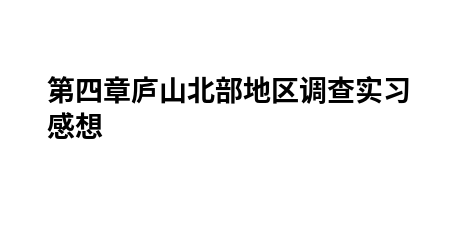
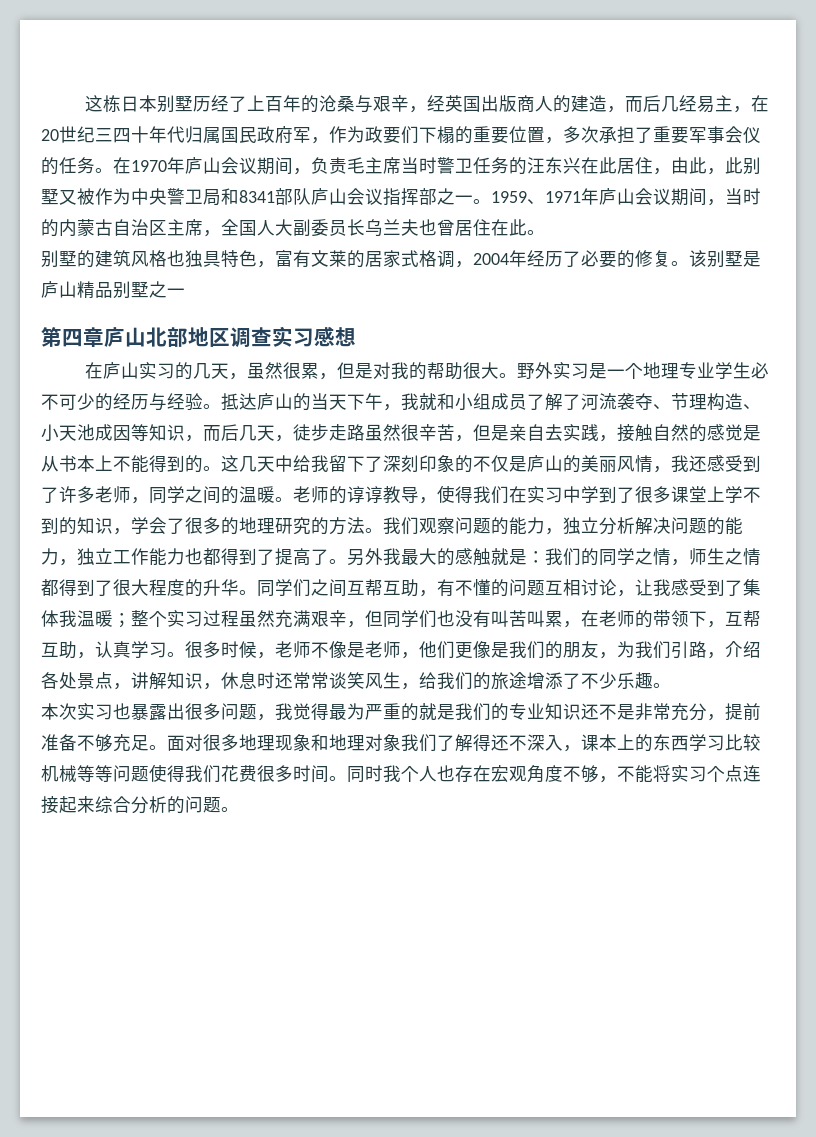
+ 这栋日本别墅历经了上百年的沧桑与艰辛，经英国出版商人的建造，而后几经易主，在20世纪三四十年代归属国民政府军，作为政要们下榻的重要位置，多次承担了重要军事会仪的任务。在1970年庐山会议期间，负责毛主席当时警卫任务的汪东兴在此居住，由此，此别墅又被作为中央警卫局和8341部队庐山会议指挥部之一。1959、1971年庐山会议期间，当时的内蒙古自治区主席，全国人大副委员长乌兰夫也曾居住在此。
+ 别墅的建筑风格也独具特色，富有文莱的居家式格调，2004年经历了必要的修复。该别墅是庐山精品别墅之一
+ 在庐山实习的几天，虽然很累，但是对我的帮助很大。野外实习是一个地理专业学生必不可少的经历与经验。抵达庐山的当天下午，我就和小组成员了解了河流袭夺、节理构造、小天池成因等知识，而后几天，徒步走路虽然很辛苦，但是亲自去实践，接触自然的感觉是从书本上不能得到的。这几天中给我留下了深刻印象的不仅是庐山的美丽风情，我还感受到了许多老师，同学之间的温暖。老师的谆谆教导，使得我们在实习中学到了很多课堂上学不到的知识，学会了很多的地理研究的方法。我们观察问题的能力，独立分析解决问题的能力，独立工作能力也都得到了提高了。另外我最大的感触就是：我们的同学之情，师生之情都得到了很大程度的升华。同学们之间互帮互助，有不懂的问题互相讨论，让我感受到了集体我温暖；整个实习过程虽然充满艰辛，但同学们也没有叫苦叫累，在老师的带领下，互帮互助，认真学习。很多时候，老师不像是老师，他们更像是我们的朋友，为我们引路，介绍各处景点，讲解知识，休息时还常常谈笑风生，给我们的旅途增添了不少乐趣。
+ 本次实习也暴露出很多问题，我觉得最为严重的就是我们的专业知识还不是非常充分，提前准备不够充足。面对很多地理现象和地理对象我们了解得还不深入，课本上的东西学习比较机械等等问题使得我们花费很多时间。同时我个人也存在宏观角度不够，不能将实习个点连接起来综合分析的问题。

